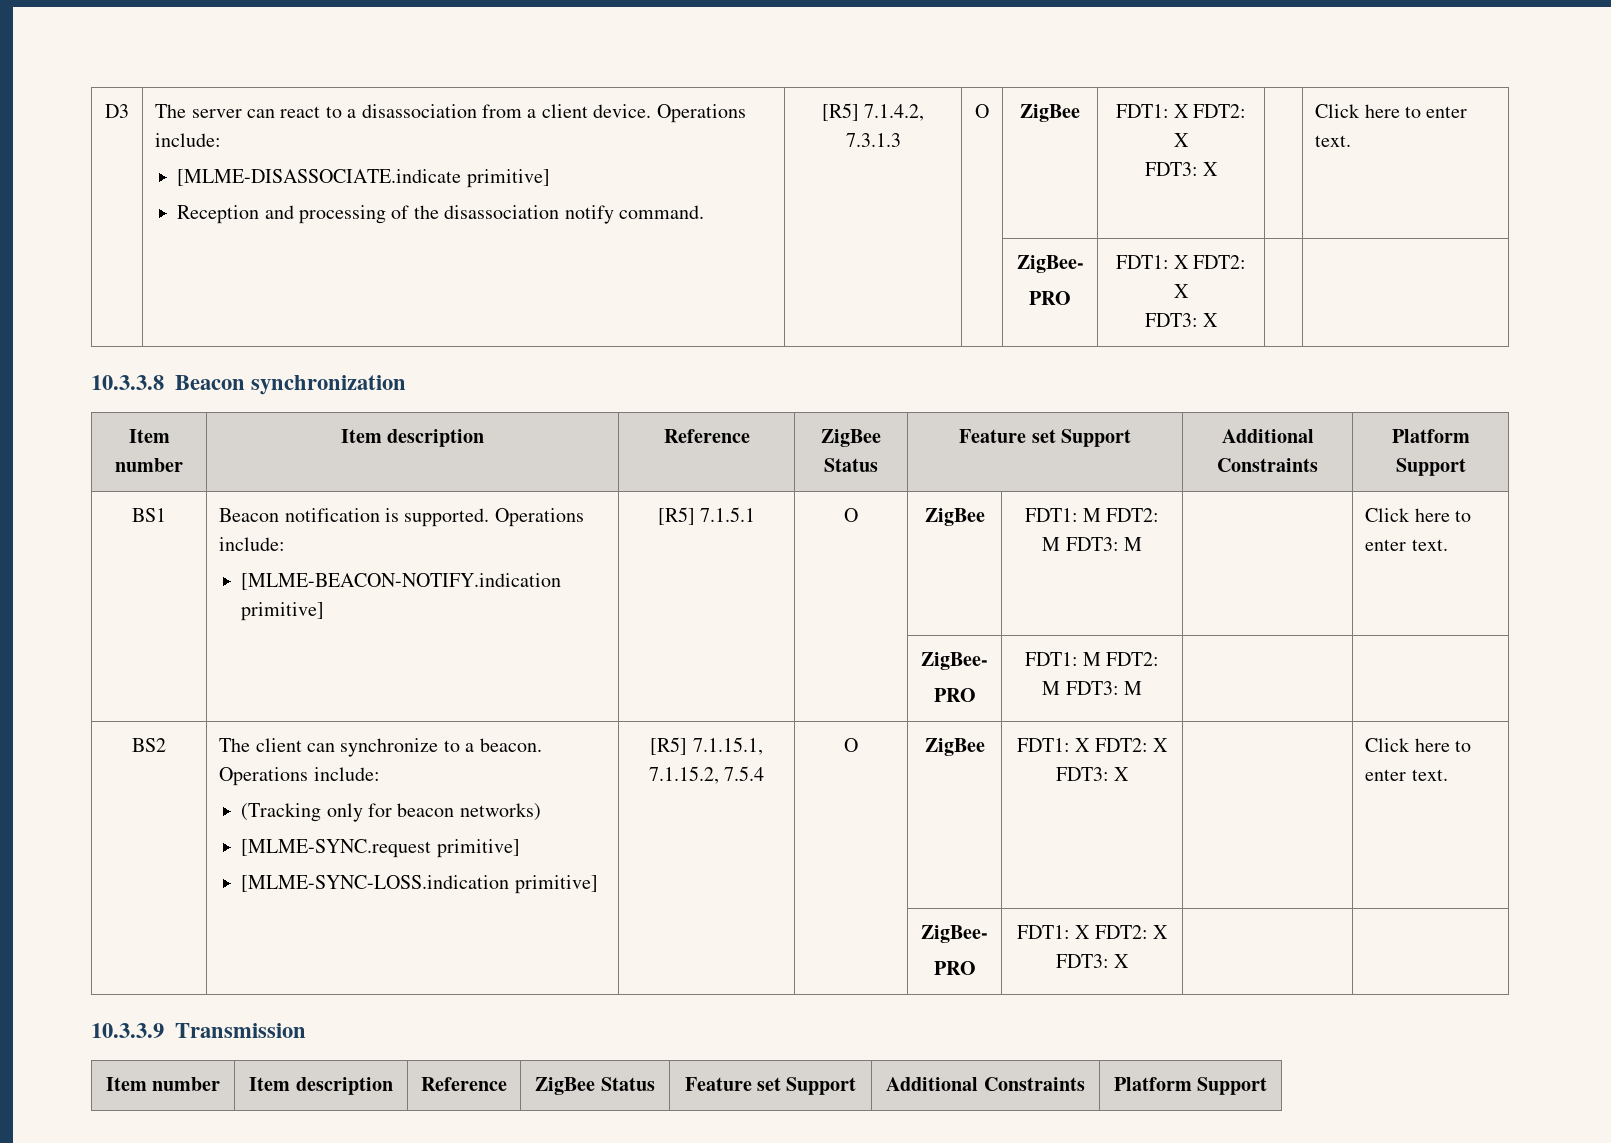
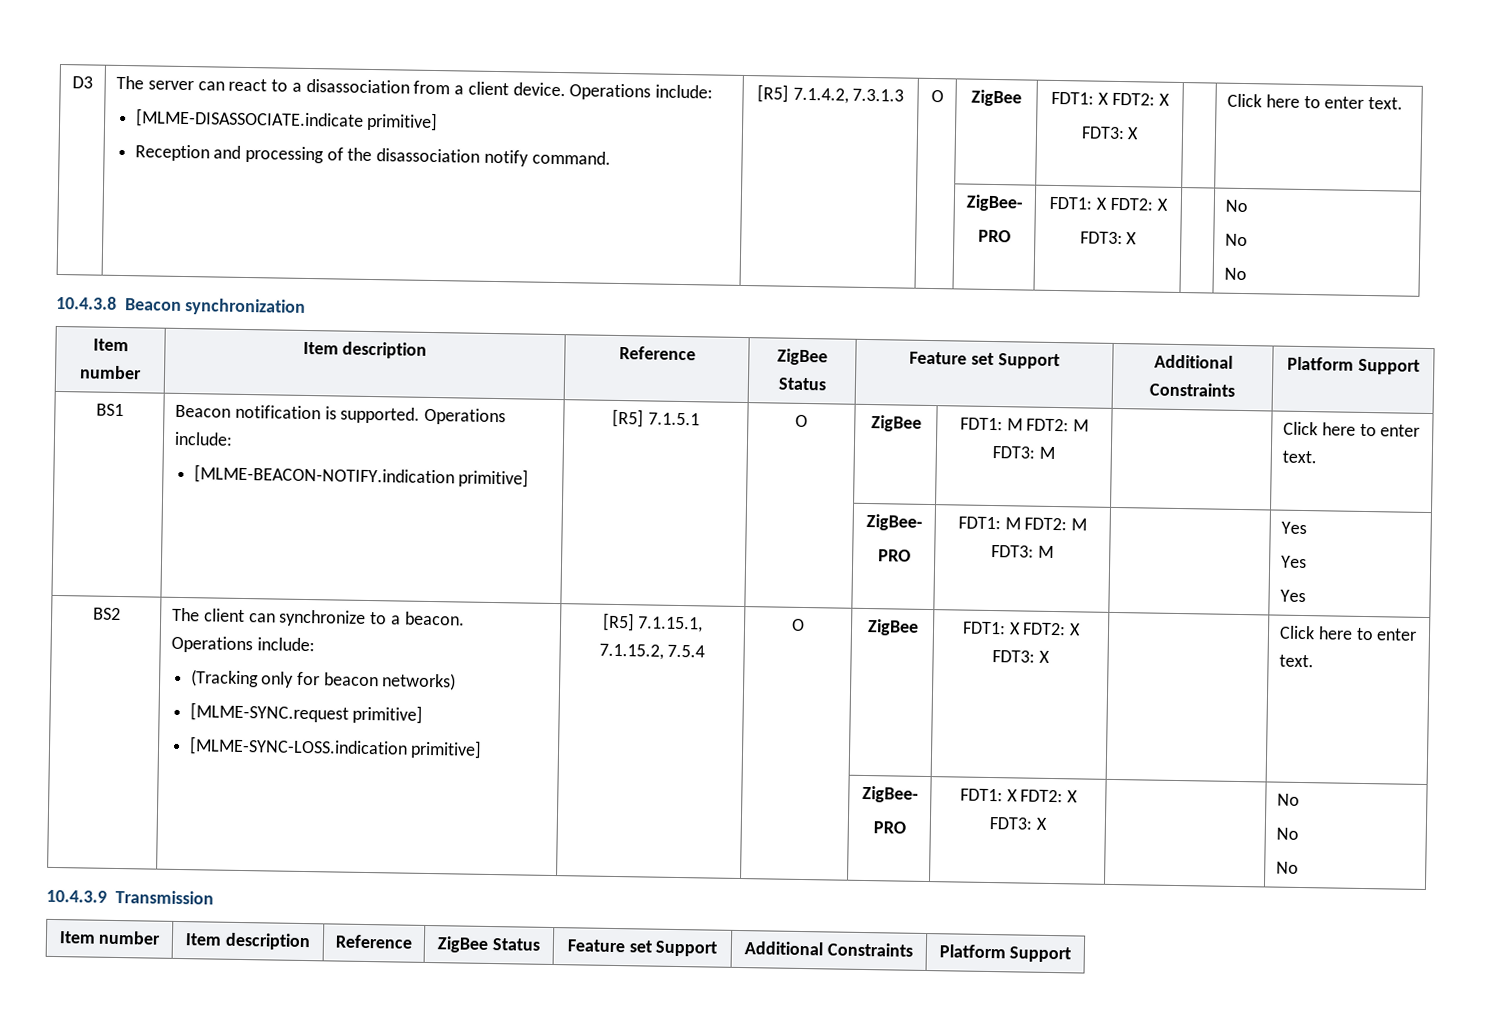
  D3 | The server can react to a disassociation from a client device. Operations include:
  [MLME-DISASSOCIATE.indicate primitive]
  Reception and processing of the disassociation notify command. | [R5] 7.1.4.2, 7.3.1.3 | O | ZigBee | FDT1: X FDT2: X
  FDT3: X | | Click here to enter text.
  | | | | ZigBee-
  PRO | FDT1: X FDT2: X
- FDT3: X | |
- 10.3.3.8 Beacon synchronization
+ FDT3: X | | No
+ No
+ No
+ 10.4.3.8 Beacon synchronization
  BS1 | Beacon notification is supported. Operations include:
  [MLME-BEACON-NOTIFY.indication primitive] | [R5] 7.1.5.1 | O | ZigBee | FDT1: M FDT2: M FDT3: M | | Click here to enter text.
  | | | | ZigBee-
- PRO | FDT1: M FDT2: M FDT3: M | |
+ PRO | FDT1: M FDT2: M FDT3: M | | Yes
+ Yes
+ Yes
  BS2 | The client can synchronize to a beacon. Operations include:
  (Tracking only for beacon networks)
  [MLME-SYNC.request primitive]
  [MLME-SYNC-LOSS.indication primitive] | [R5] 7.1.15.1, 7.1.15.2, 7.5.4 | O | ZigBee | FDT1: X FDT2: X FDT3: X | | Click here to enter text.
  | | | | ZigBee-
- PRO | FDT1: X FDT2: X FDT3: X | |
- 10.3.3.9 Transmission
+ PRO | FDT1: X FDT2: X FDT3: X | | No
+ No
+ No
+ 10.4.3.9 Transmission

